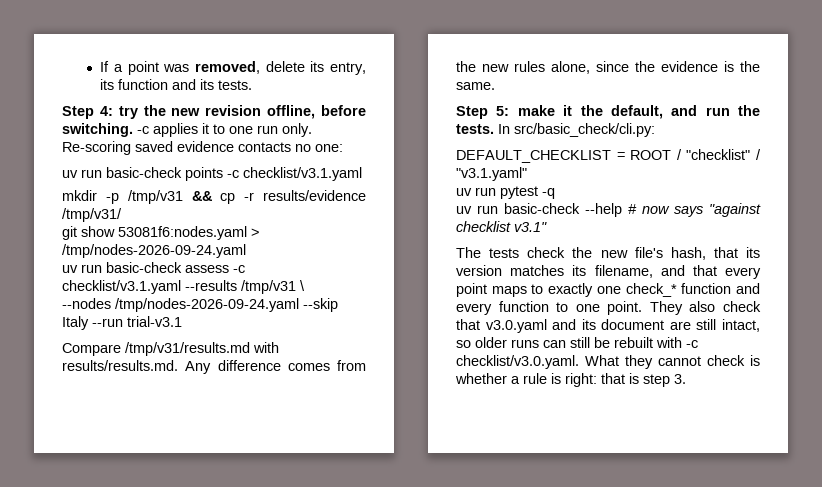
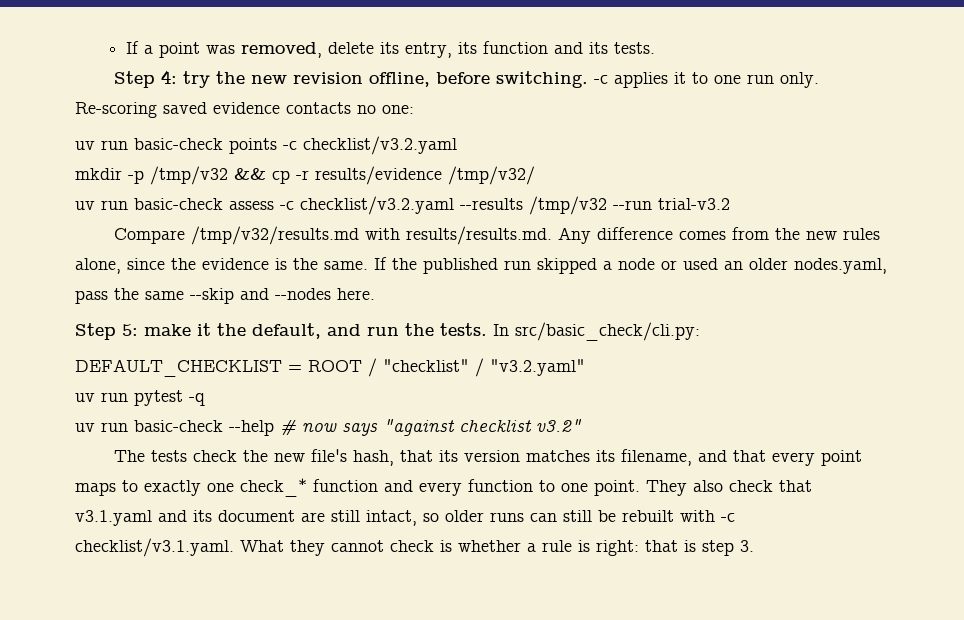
- uv run basic-check points -c checklist/v3.1.yaml
+ uv run basic-check points -c checklist/v3.2.yaml
- mkdir -p /tmp/v31 && cp -r results/evidence /tmp/v31/
- git show 53081f6:nodes.yaml > /tmp/nodes-2026-09-24.yaml
+ mkdir -p /tmp/v32 && cp -r results/evidence /tmp/v32/
- uv run basic-check assess -c checklist/v3.1.yaml --results /tmp/v31 \
- --nodes /tmp/nodes-2026-09-24.yaml --skip Italy --run trial-v3.1
+ uv run basic-check assess -c checklist/v3.2.yaml --results /tmp/v32 --run trial-v3.2
- Compare /tmp/v31/results.md with results/results.md. Any difference comes from the new rules alone, since the evidence is the same.
+ Compare /tmp/v32/results.md with results/results.md. Any difference comes from the new rules alone, since the evidence is the same. If the published run skipped a node or used an older nodes.yaml, pass the same --skip and --nodes here.
- DEFAULT_CHECKLIST = ROOT / "checklist" / "v3.1.yaml"
+ DEFAULT_CHECKLIST = ROOT / "checklist" / "v3.2.yaml"
- uv run basic-check --help # now says "against checklist v3.1"
+ uv run basic-check --help # now says "against checklist v3.2"
- They also check that v3.0.yaml and its document are still intact, so older runs can still be rebuilt with -c checklist/v3.0.yaml. What they cannot check is whether a rule is right: that is step 3.
+ They also check that v3.1.yaml and its document are still intact, so older runs can still be rebuilt with -c checklist/v3.1.yaml. What they cannot check is whether a rule is right: that is step 3.

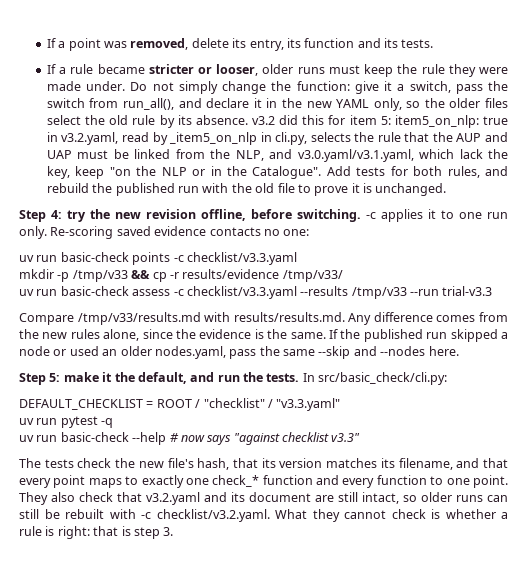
+ If a rule became stricter or looser, older runs must keep the rule they were made under. Do not simply change the function: give it a switch, pass the switch from run_all(), and declare it in the new YAML only, so the older files select the old rule by its absence. v3.2 did this for item 5: item5_on_nlp: true in v3.2.yaml, read by _item5_on_nlp in cli.py, selects the rule that the AUP and UAP must be linked from the NLP, and v3.0.yaml/v3.1.yaml, which lack the key, keep "on the NLP or in the Catalogue". Add tests for both rules, and rebuild the published run with the old file to prove it is unchanged.
- uv run basic-check points -c checklist/v3.2.yaml
+ uv run basic-check points -c checklist/v3.3.yaml
- mkdir -p /tmp/v32 && cp -r results/evidence /tmp/v32/
+ mkdir -p /tmp/v33 && cp -r results/evidence /tmp/v33/
- uv run basic-check assess -c checklist/v3.2.yaml --results /tmp/v32 --run trial-v3.2
+ uv run basic-check assess -c checklist/v3.3.yaml --results /tmp/v33 --run trial-v3.3
- Compare /tmp/v32/results.md with results/results.md. Any difference comes from the new rules alone, since the evidence is the same.
+ Compare /tmp/v33/results.md with results/results.md. Any difference comes from the new rules alone, since the evidence is the same.
- DEFAULT_CHECKLIST = ROOT / "checklist" / "v3.2.yaml"
+ DEFAULT_CHECKLIST = ROOT / "checklist" / "v3.3.yaml"
- uv run basic-check --help # now says "against checklist v3.2"
+ uv run basic-check --help # now says "against checklist v3.3"
- They also check that v3.1.yaml and its document are still intact, so older runs can still be rebuilt with -c checklist/v3.1.yaml. What they cannot check is whether a rule is right: that is step 3.
+ They also check that v3.2.yaml and its document are still intact, so older runs can still be rebuilt with -c checklist/v3.2.yaml. What they cannot check is whether a rule is right: that is step 3.

